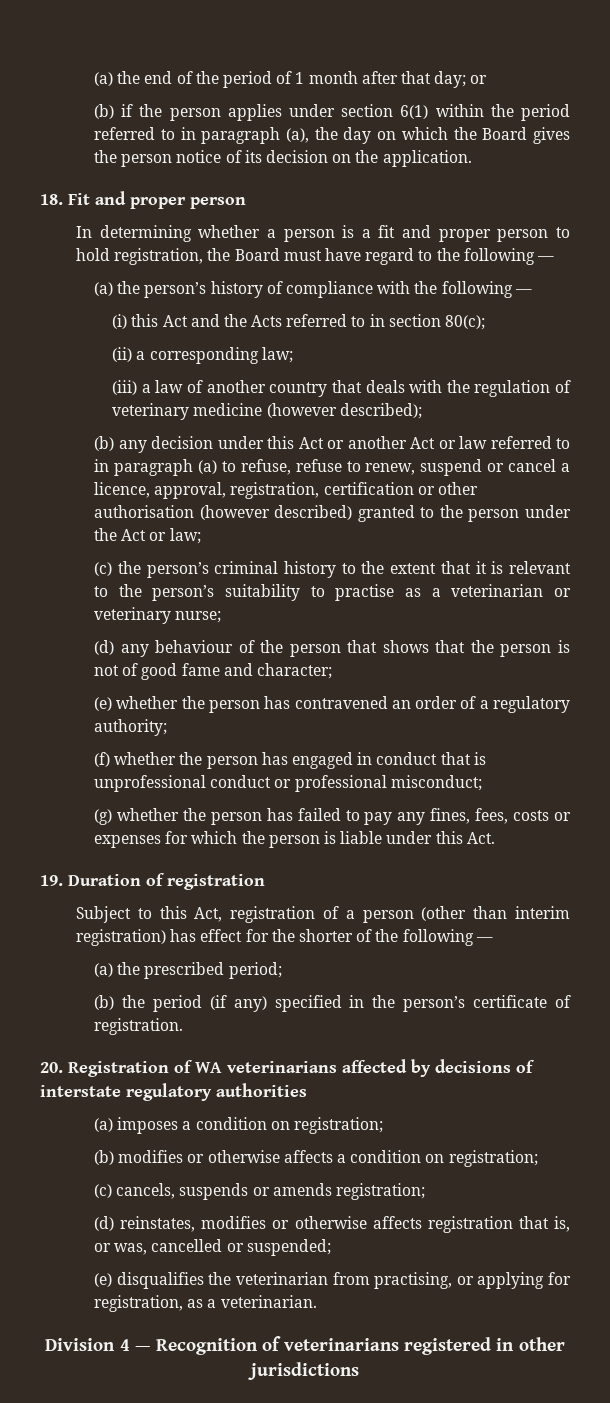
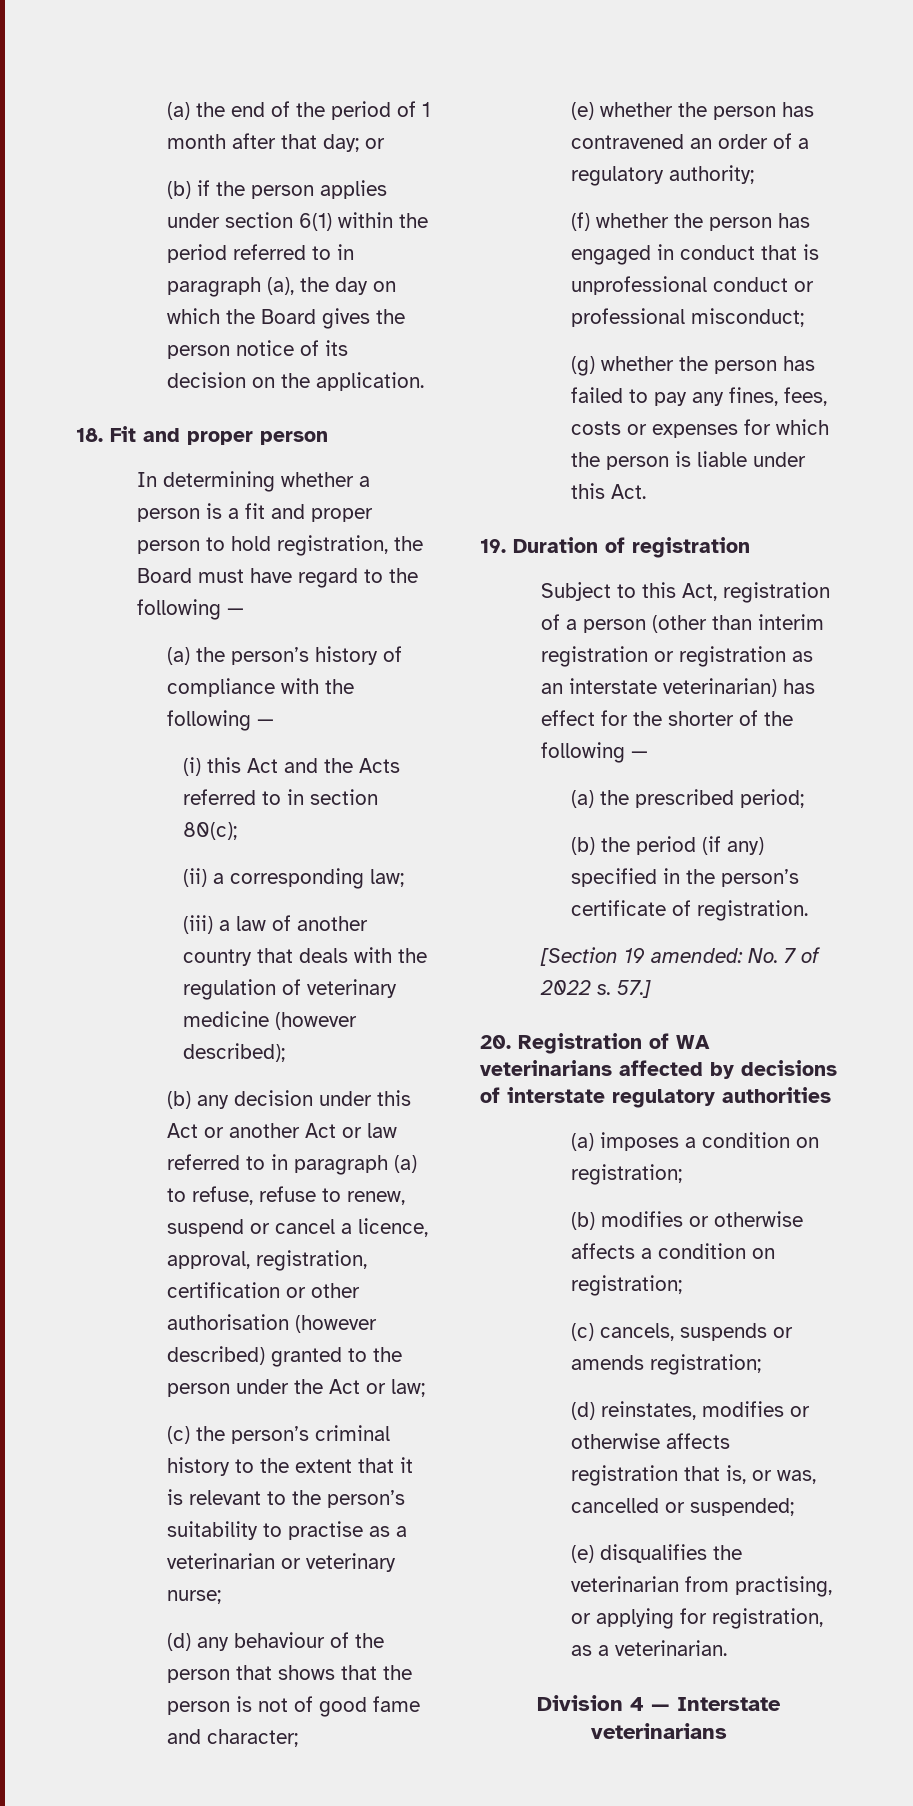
- Subject to this Act, registration of a person (other than interim registration) has effect for the shorter of the following —
+ Subject to this Act, registration of a person (other than interim registration or registration as an interstate veterinarian) has effect for the shorter of the following —
+ [Section 19 amended: No. 7 of 2022 s. 57.]
- Division 4 — Recognition of veterinarians registered in other jurisdictions
+ Division 4 — Interstate veterinarians

